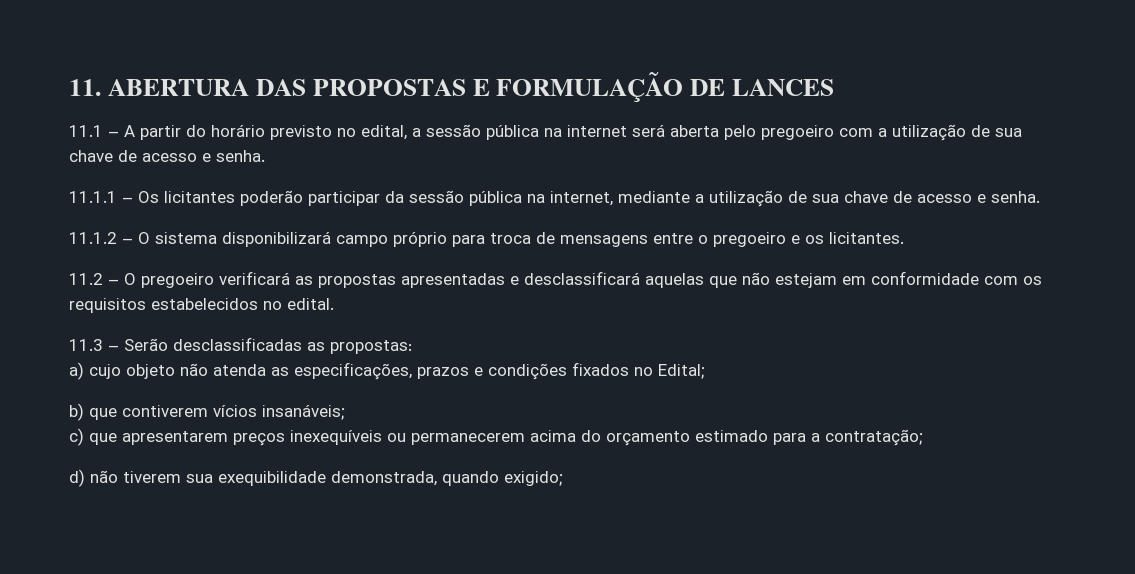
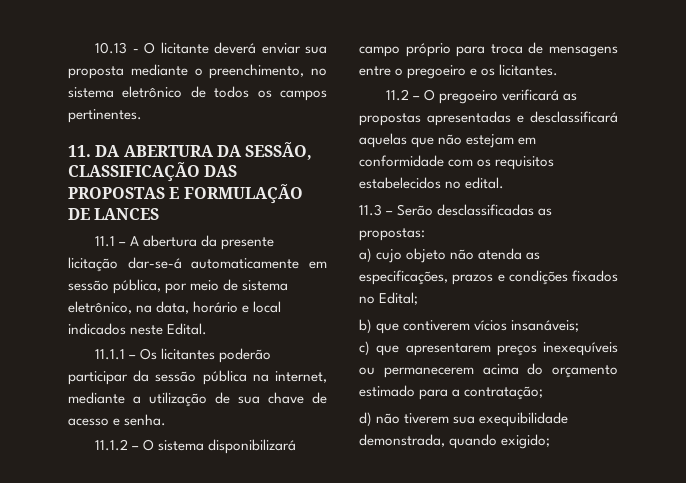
- 11. ABERTURA DAS PROPOSTAS E FORMULAÇÃO DE LANCES
+ 10.13 - O licitante deverá enviar sua proposta mediante o preenchimento, no sistema eletrônico de todos os campos pertinentes.
+ 11. DA ABERTURA DA SESSÃO, CLASSIFICAÇÃO DAS PROPOSTAS E FORMULAÇÃO DE LANCES
- 11.1 – A partir do horário previsto no edital, a sessão pública na internet será aberta pelo pregoeiro com a utilização de sua chave de acesso e senha.
+ 11.1 – A abertura da presente licitação dar-se-á automaticamente em sessão pública, por meio de sistema eletrônico, na data, horário e local indicados neste Edital.

